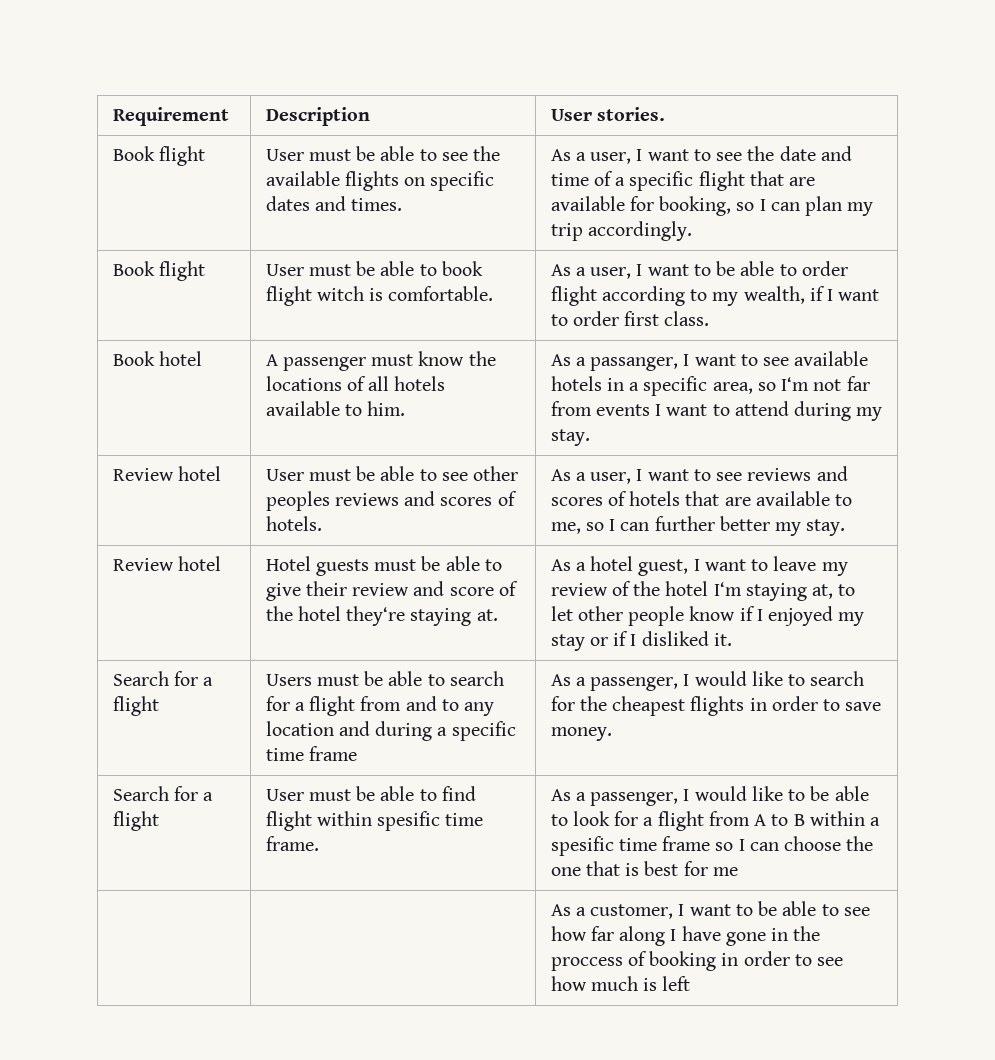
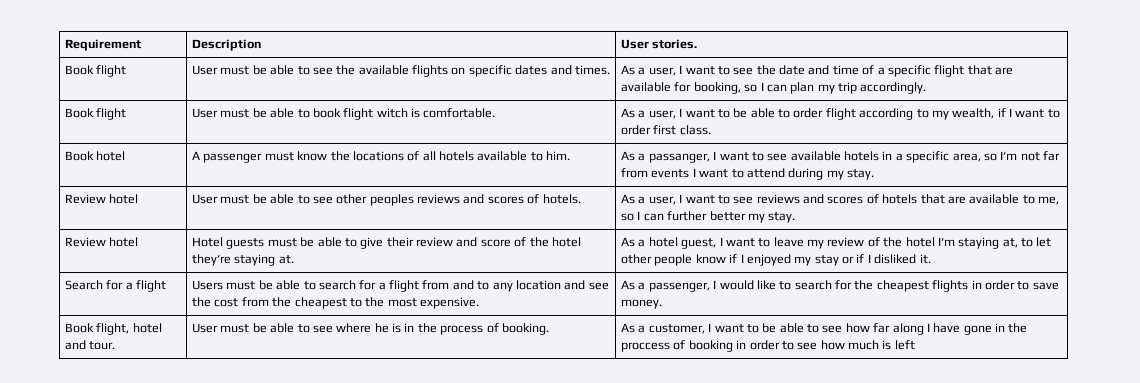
- Users must be able to search for a flight from and to any location and during a specific time frame
+ Users must be able to search for a flight from and to any location and see the cost from the cheapest to the most expensive.
- Search for a flight | User must be able to find flight within spesific time frame. | As a passenger, I would like to be able to look for a flight from A to B within a spesific time frame so I can choose the one that is best for me
- | | As a customer, I want to be able to see how far along I have gone in the proccess of booking in order to see how much is left
+ Book flight, hotel and tour. | User must be able to see where he is in the process of booking. | As a customer, I want to be able to see how far along I have gone in the proccess of booking in order to see how much is left

